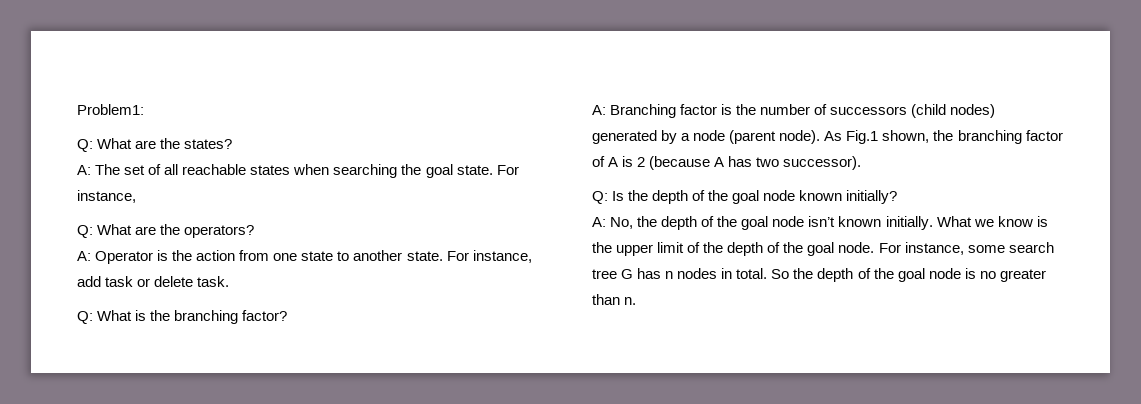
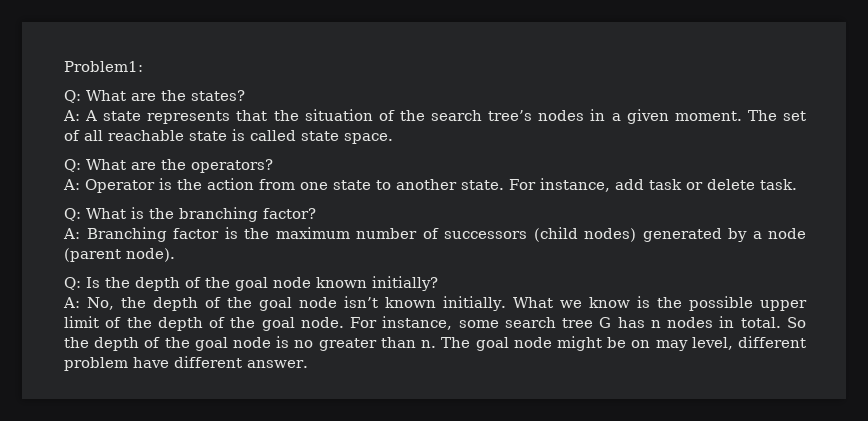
- A: The set of all reachable states when searching the goal state. For instance,
+ A: A state represents that the situation of the search tree’s nodes in a given moment. The set of all reachable state is called state space.
- A: Branching factor is the number of successors (child nodes) generated by a node (parent node). As Fig.1 shown, the branching factor of A is 2 (because A has two successor).
+ A: Branching factor is the maximum number of successors (child nodes) generated by a node (parent node).
- What we know is the upper limit of the depth of the goal node.
+ What we know is the possible upper limit of the depth of the goal node.
+ The goal node might be on may level, different problem have different answer.

